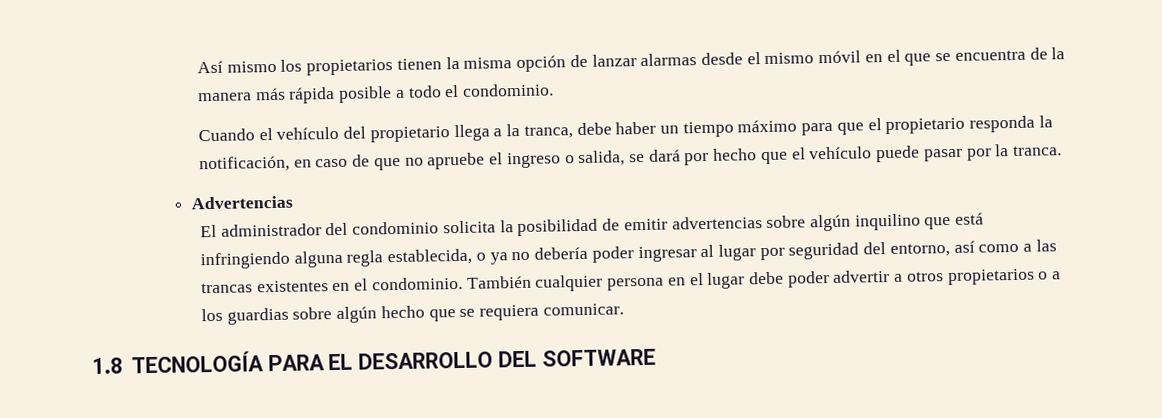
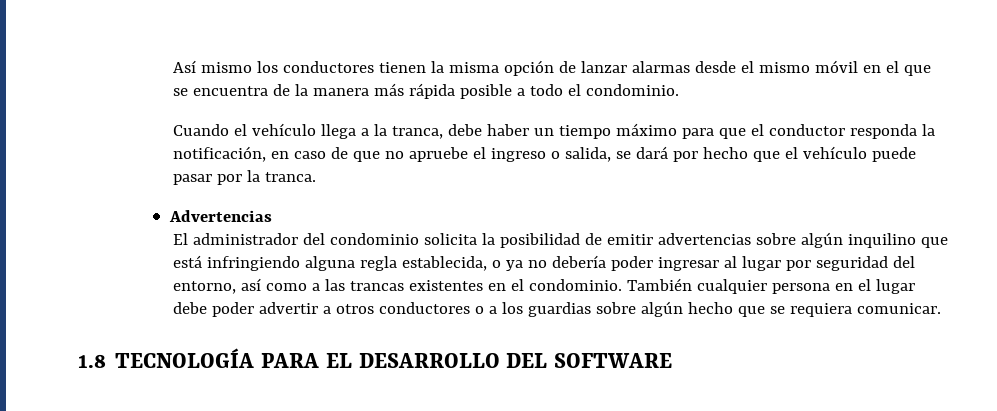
- Así mismo los propietarios tienen la misma opción de lanzar alarmas desde el mismo móvil en el que se encuentra de la manera más rápida posible a todo el condominio.
+ Así mismo los conductores tienen la misma opción de lanzar alarmas desde el mismo móvil en el que se encuentra de la manera más rápida posible a todo el condominio.
- Cuando el vehículo del propietario llega a la tranca, debe haber un tiempo máximo para que el propietario responda la notificación, en caso de que no apruebe el ingreso o salida, se dará por hecho que el vehículo puede pasar por la tranca.
+ Cuando el vehículo llega a la tranca, debe haber un tiempo máximo para que el conductor responda la notificación, en caso de que no apruebe el ingreso o salida, se dará por hecho que el vehículo puede pasar por la tranca.
- También cualquier persona en el lugar debe poder advertir a otros propietarios o a los guardias sobre algún hecho que se requiera comunicar.
+ También cualquier persona en el lugar debe poder advertir a otros conductores o a los guardias sobre algún hecho que se requiera comunicar.

